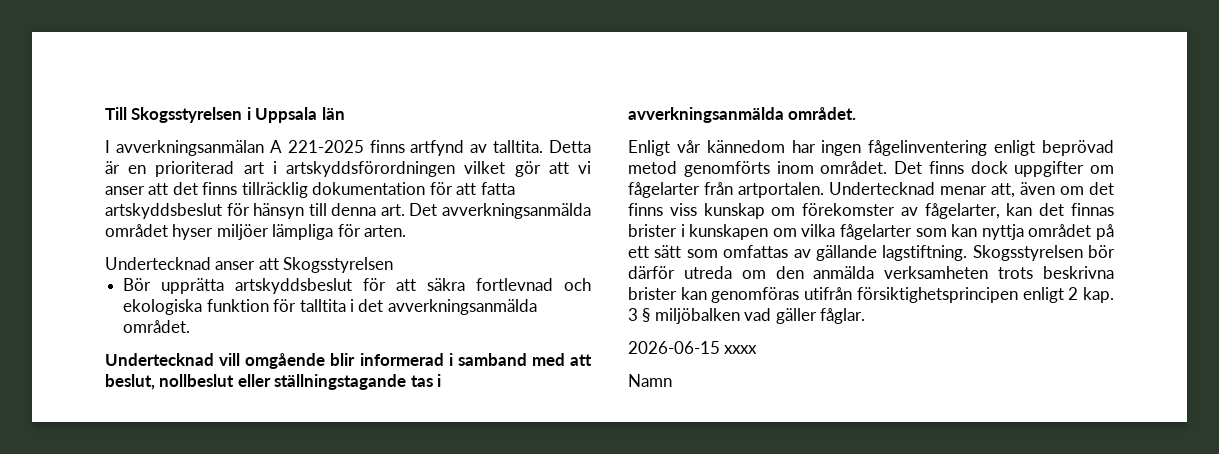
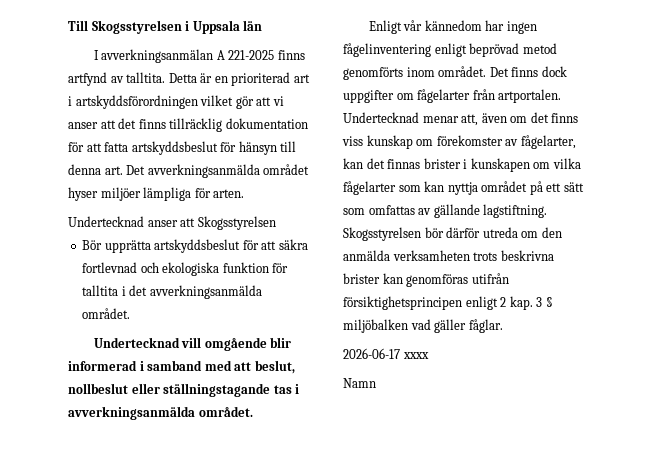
- 2026-06-15 xxxx
+ 2026-06-17 xxxx

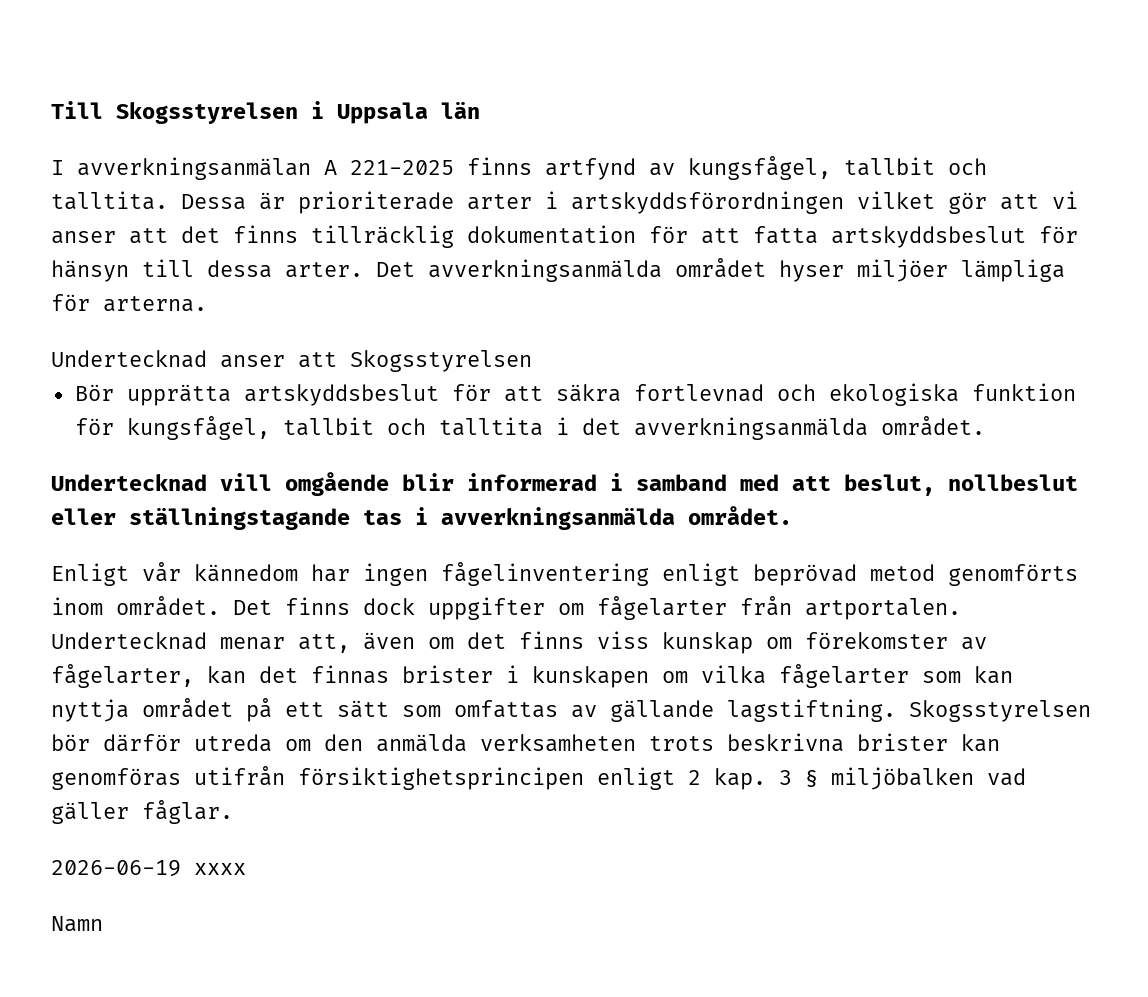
- I avverkningsanmälan A 221-2025 finns artfynd av talltita. Detta är en prioriterad art i artskyddsförordningen vilket gör att vi anser att det finns tillräcklig dokumentation för att fatta artskyddsbeslut för hänsyn till denna art. Det avverkningsanmälda området hyser miljöer lämpliga för arten.
+ I avverkningsanmälan A 221-2025 finns artfynd av kungsfågel, tallbit och talltita. Dessa är prioriterade arter i artskyddsförordningen vilket gör att vi anser att det finns tillräcklig dokumentation för att fatta artskyddsbeslut för hänsyn till dessa arter. Det avverkningsanmälda området hyser miljöer lämpliga för arterna.
- Bör upprätta artskyddsbeslut för att säkra fortlevnad och ekologiska funktion för talltita i det avverkningsanmälda området.
+ Bör upprätta artskyddsbeslut för att säkra fortlevnad och ekologiska funktion för kungsfågel, tallbit och talltita i det avverkningsanmälda området.
- 2026-06-17 xxxx
+ 2026-06-19 xxxx

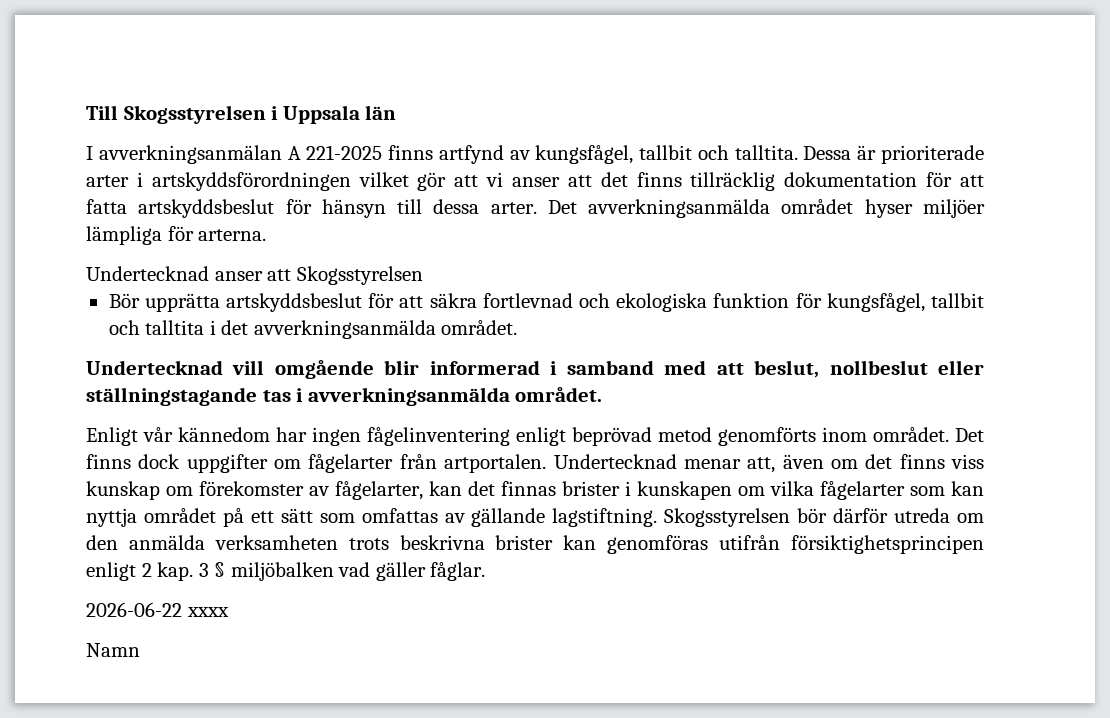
- 2026-06-19 xxxx
+ 2026-06-22 xxxx

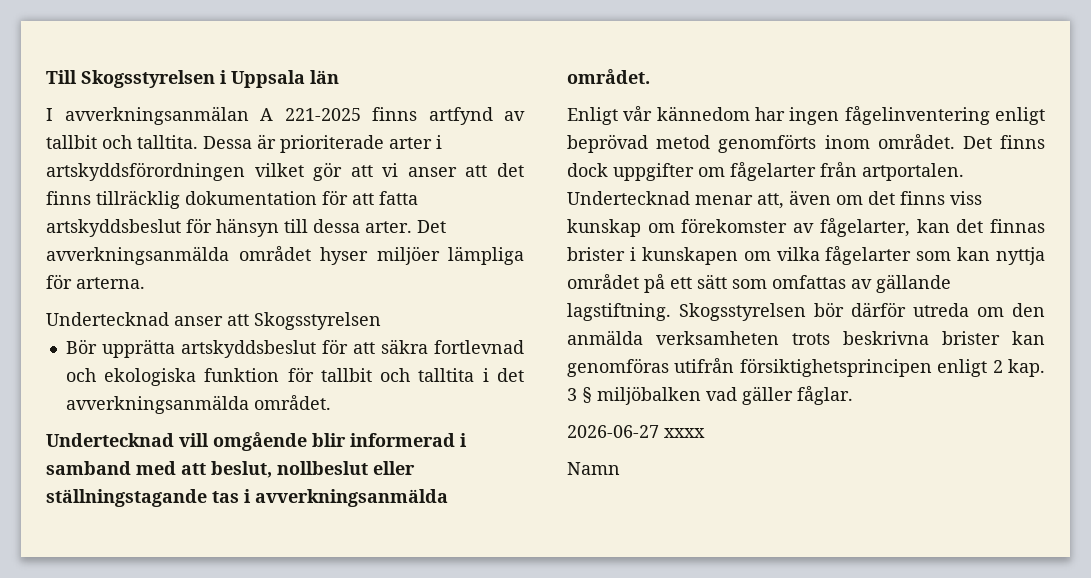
- I avverkningsanmälan A 221-2025 finns artfynd av kungsfågel, tallbit och talltita.
+ I avverkningsanmälan A 221-2025 finns artfynd av tallbit och talltita.
- Bör upprätta artskyddsbeslut för att säkra fortlevnad och ekologiska funktion för kungsfågel, tallbit och talltita i det avverkningsanmälda området.
+ Bör upprätta artskyddsbeslut för att säkra fortlevnad och ekologiska funktion för tallbit och talltita i det avverkningsanmälda området.
- 2026-06-22 xxxx
+ 2026-06-27 xxxx

